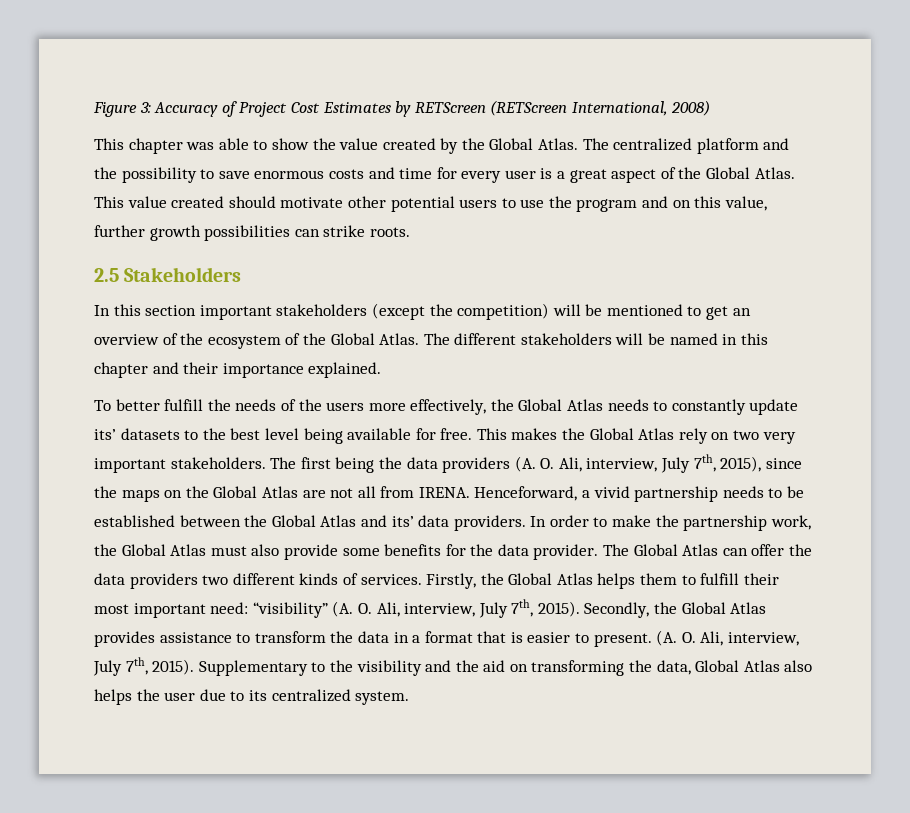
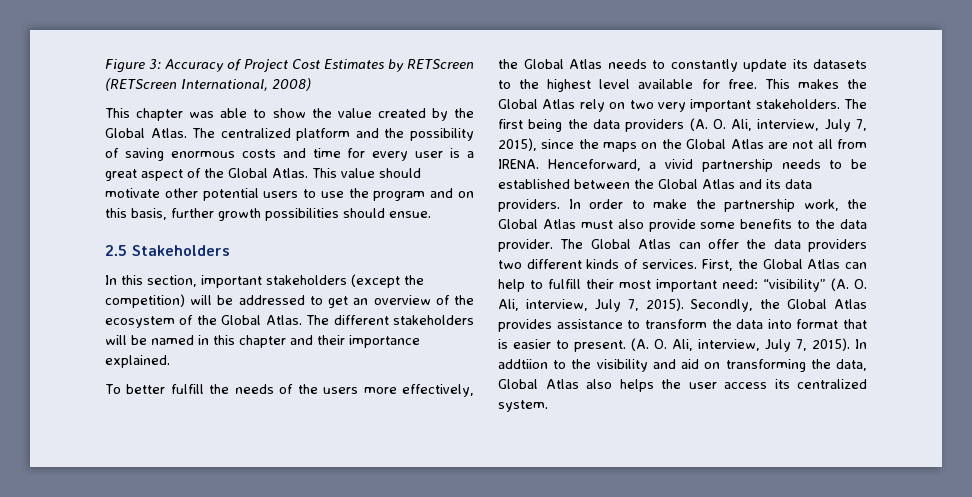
- The centralized platform and the possibility to save enormous costs and time for every user is a great aspect of the Global Atlas.
+ The centralized platform and the possibility of saving enormous costs and time for every user is a great aspect of the Global Atlas.
- This value created should motivate other potential users to use the program and on this value, further growth possibilities can strike roots.
+ This value should motivate other potential users to use the program and on this basis, further growth possibilities should ensue.
- In this section important stakeholders (except the competition) will be mentioned to get an overview of the ecosystem of the Global Atlas.
+ In this section, important stakeholders (except the competition) will be addressed to get an overview of the ecosystem of the Global Atlas.
- To better fulfill the needs of the users more effectively, the Global Atlas needs to constantly update its’ datasets to the best level being available for free.
+ To better fulfill the needs of the users more effectively, the Global Atlas needs to constantly update its datasets to the highest level available for free.
- The first being the data providers (A. O. Ali, interview, July 7th, 2015), since the maps on the Global Atlas are not all from IRENA.
+ The first being the data providers (A. O. Ali, interview, July 7, 2015), since the maps on the Global Atlas are not all from IRENA.
- Henceforward, a vivid partnership needs to be established between the Global Atlas and its’ data providers.
+ Henceforward, a vivid partnership needs to be established between the Global Atlas and its data providers.
- In order to make the partnership work, the Global Atlas must also provide some benefits for the data provider.
+ In order to make the partnership work, the Global Atlas must also provide some benefits to the data provider.
- Firstly, the Global Atlas helps them to fulfill their most important need: “visibility” (A. O. Ali, interview, July 7th, 2015).
+ First, the Global Atlas can help to fulfill their most important need: “visibility” (A. O. Ali, interview, July 7, 2015).
- Secondly, the Global Atlas provides assistance to transform the data in a format that is easier to present.
+ Secondly, the Global Atlas provides assistance to transform the data into format that is easier to present.
- (A. O. Ali, interview, July 7th, 2015). Supplementary to the visibility and the aid on transforming the data, Global Atlas also helps the user due to its centralized system.
+ (A. O. Ali, interview, July 7, 2015). In addtiion to the visibility and aid on transforming the data, Global Atlas also helps the user access its centralized system.

